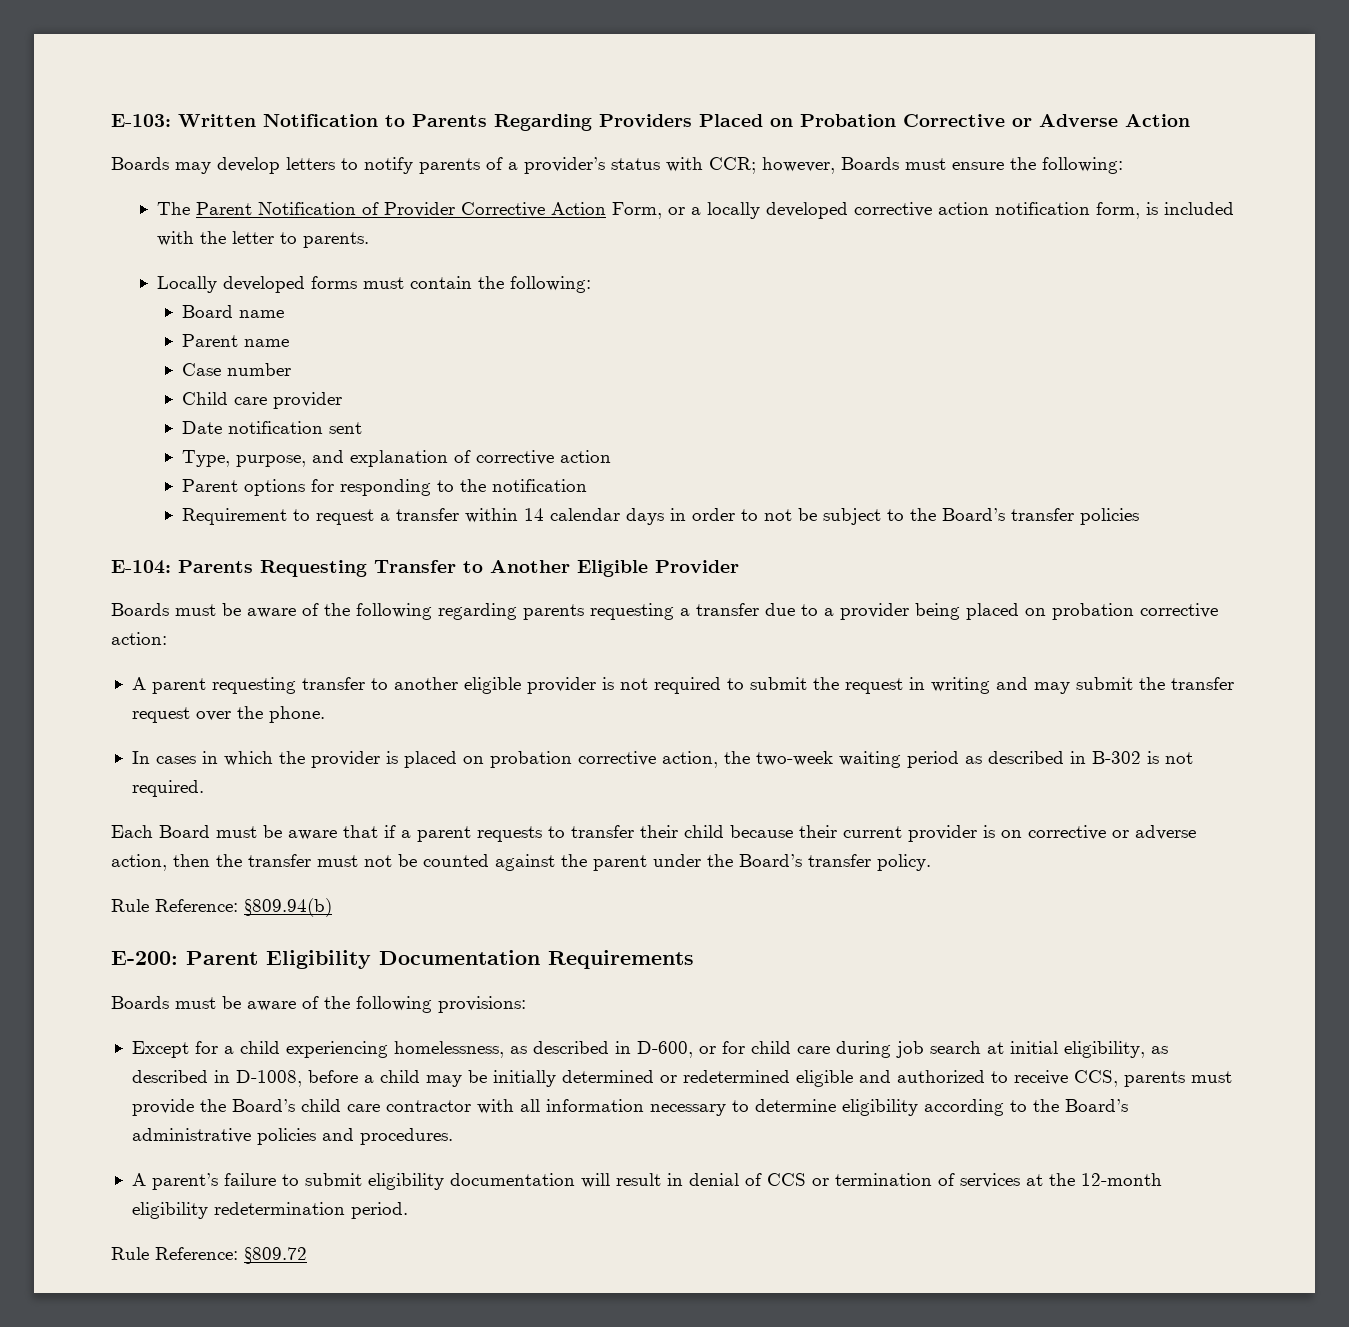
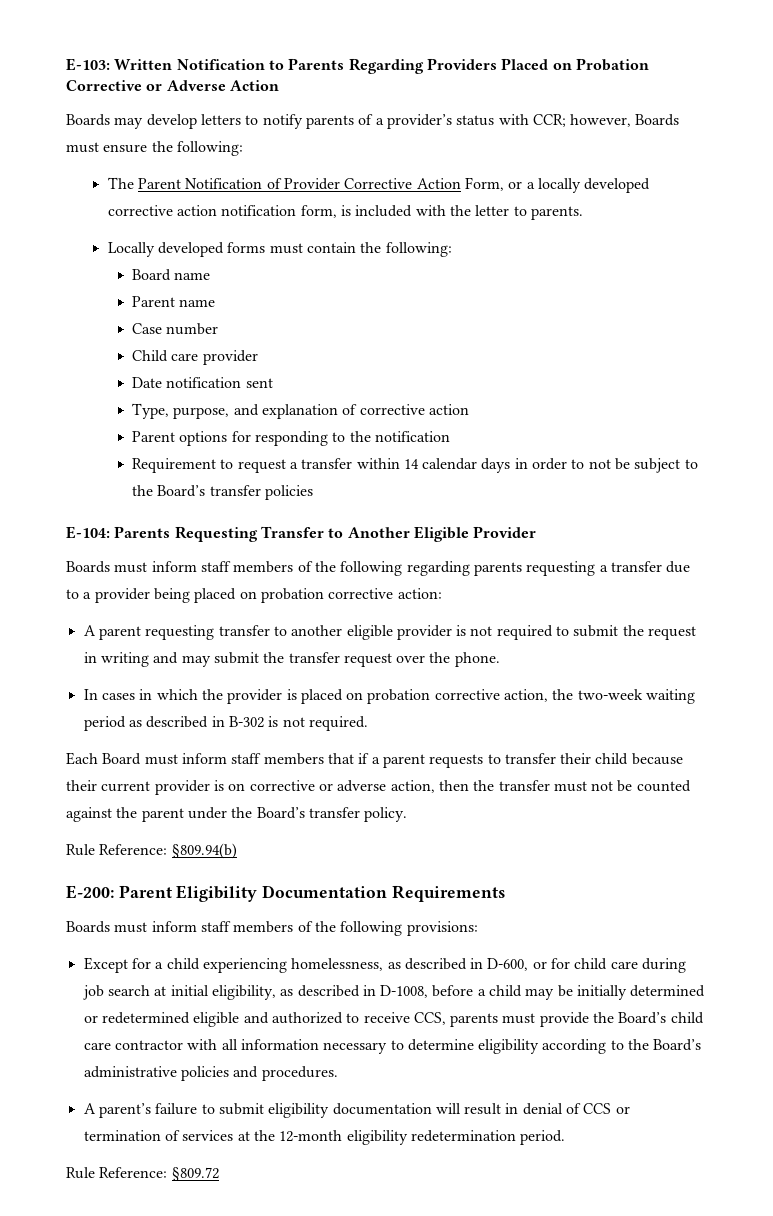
- Boards must be aware of the following regarding parents requesting a transfer due to a provider being placed on probation corrective action:
+ Boards must inform staff members of the following regarding parents requesting a transfer due to a provider being placed on probation corrective action:
- Each Board must be aware that if a parent requests to transfer their child because their current provider is on corrective or adverse action, then the transfer must not be counted against the parent under the Board’s transfer policy.
+ Each Board must inform staff members that if a parent requests to transfer their child because their current provider is on corrective or adverse action, then the transfer must not be counted against the parent under the Board’s transfer policy.
- Boards must be aware of the following provisions:
+ Boards must inform staff members of the following provisions:

